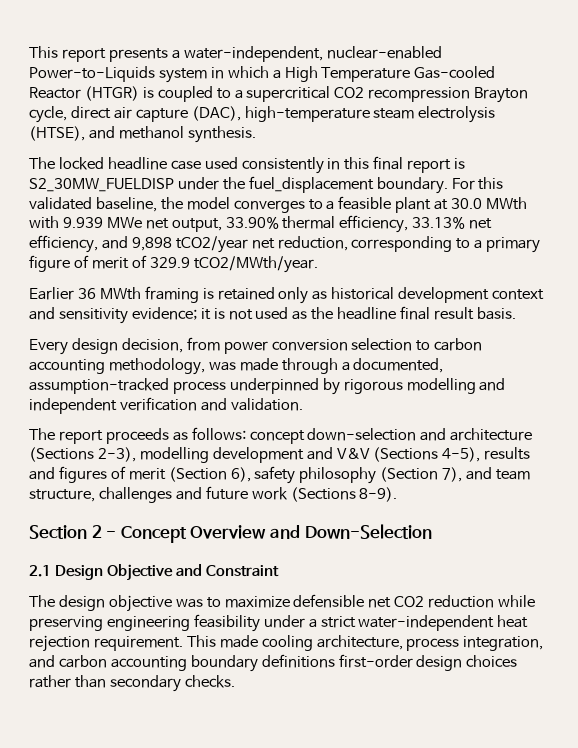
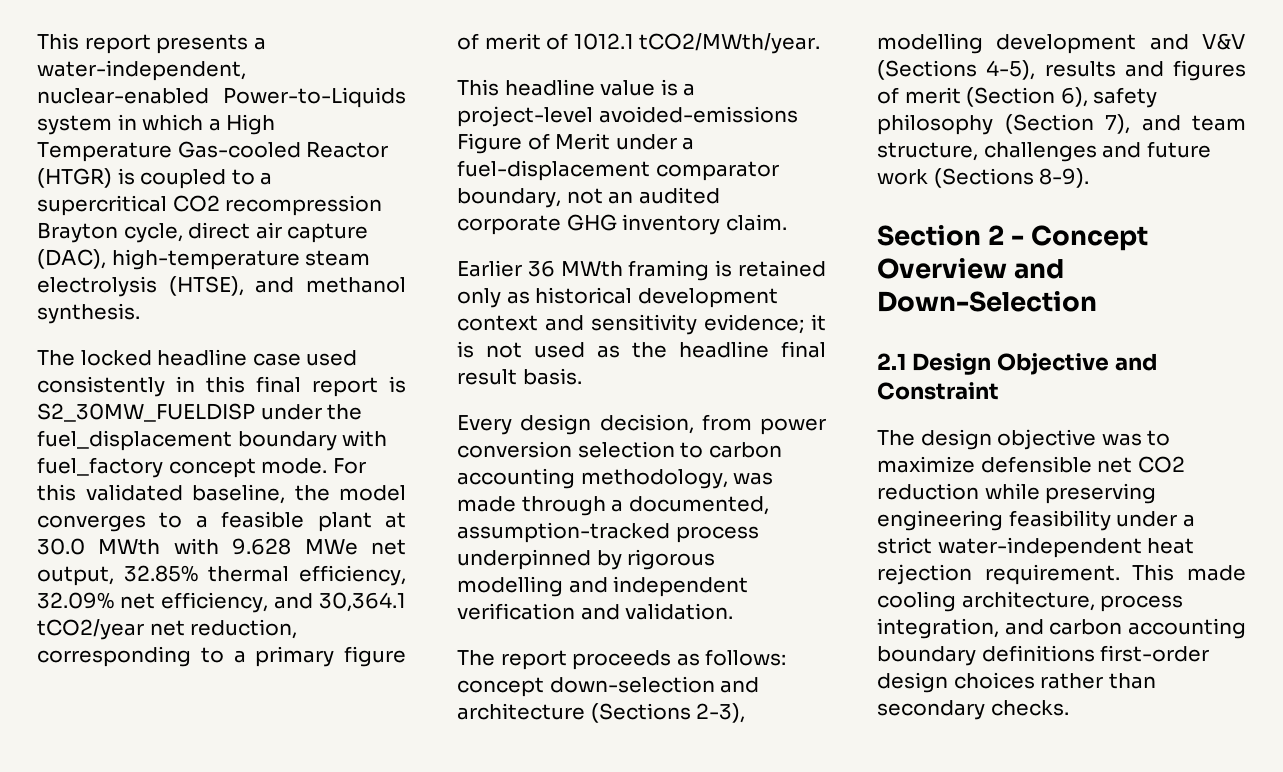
- The locked headline case used consistently in this final report is S2_30MW_FUELDISP under the fuel_displacement boundary.
+ The locked headline case used consistently in this final report is S2_30MW_FUELDISP under the fuel_displacement boundary with fuel_factory concept mode.
- For this validated baseline, the model converges to a feasible plant at 30.0 MWth with 9.939 MWe net output, 33.90% thermal efficiency, 33.13% net efficiency, and 9,898 tCO2/year net reduction, corresponding to a primary figure of merit of 329.9 tCO2/MWth/year.
+ For this validated baseline, the model converges to a feasible plant at 30.0 MWth with 9.628 MWe net output, 32.85% thermal efficiency, 32.09% net efficiency, and 30,364.1 tCO2/year net reduction, corresponding to a primary figure of merit of 1012.1 tCO2/MWth/year.
+ This headline value is a project-level avoided-emissions Figure of Merit under a fuel-displacement comparator boundary, not an audited corporate GHG inventory claim.

